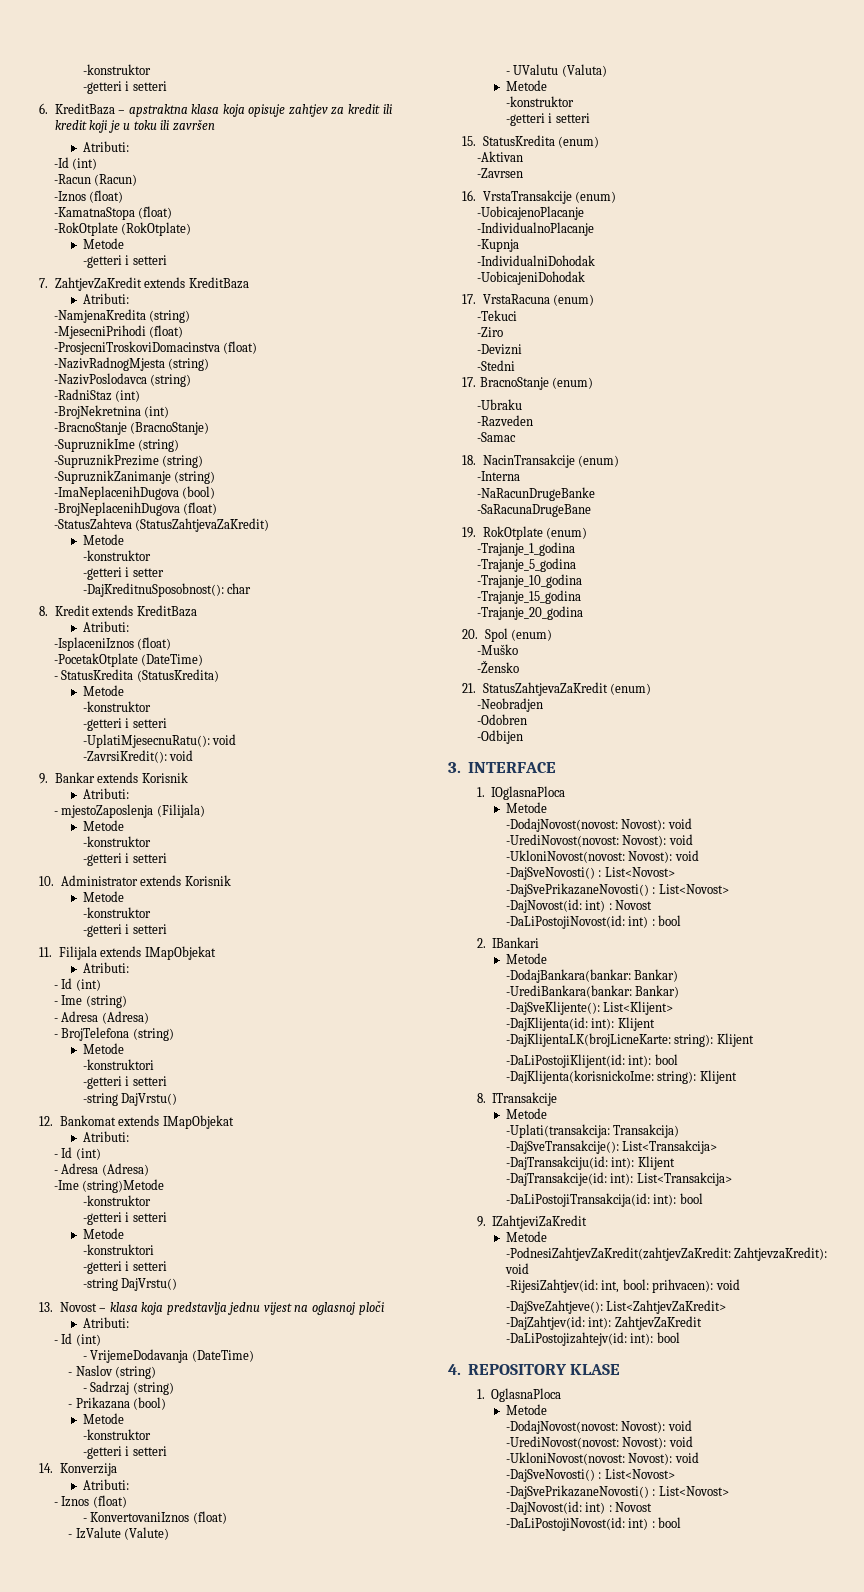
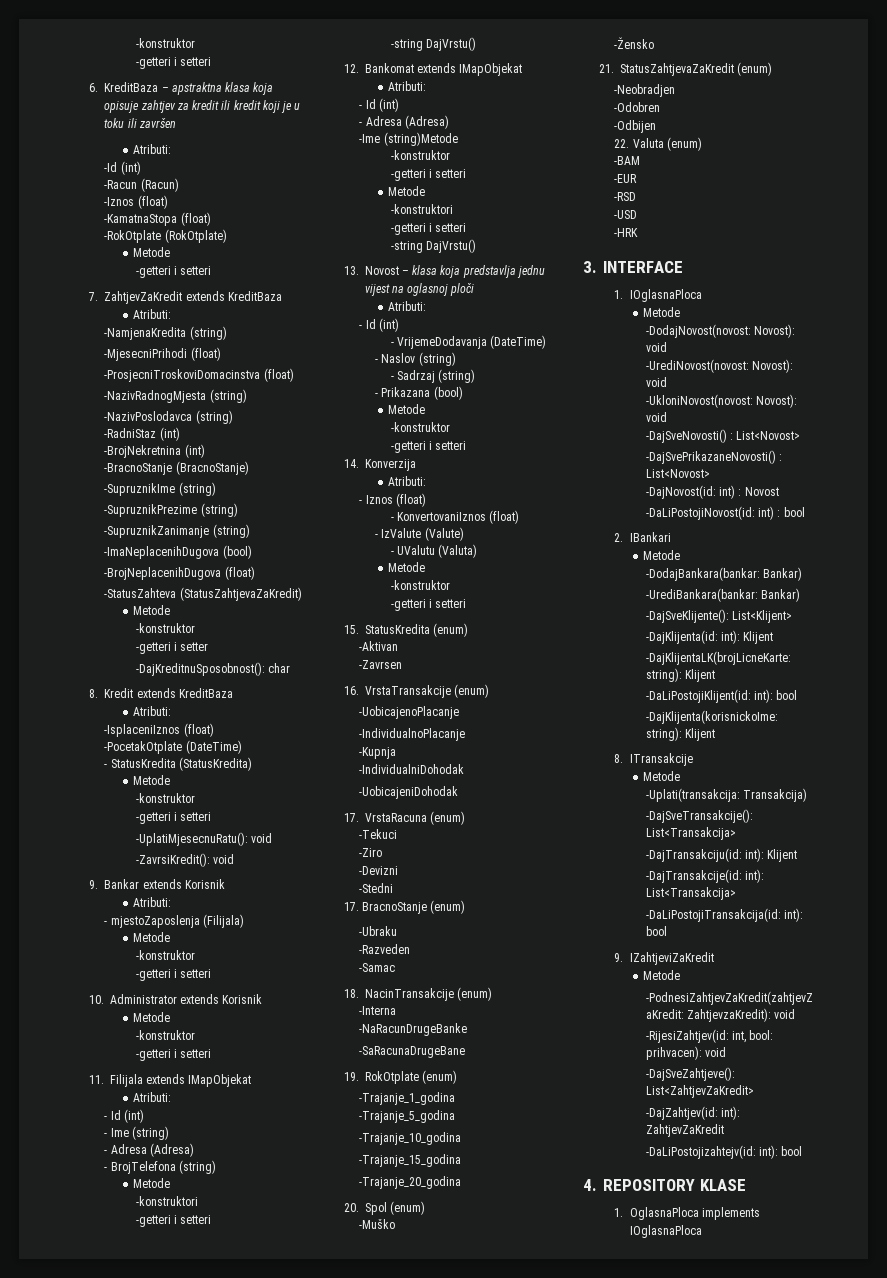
+ 22. Valuta (enum)
+ -BAM
+ -EUR
+ -RSD
+ -USD
+ -HRK
- 1. OglasnaPloca
- Metode
- -DodajNovost(novost: Novost): void
- -UrediNovost(novost: Novost): void
- -UkloniNovost(novost: Novost): void
- -DajSveNovosti() : List<Novost>
- -DajSvePrikazaneNovosti() : List<Novost>
- -DajNovost(id: int) : Novost
- -DaLiPostojiNovost(id: int) : bool
+ 1. OglasnaPloca implements IOglasnaPloca

